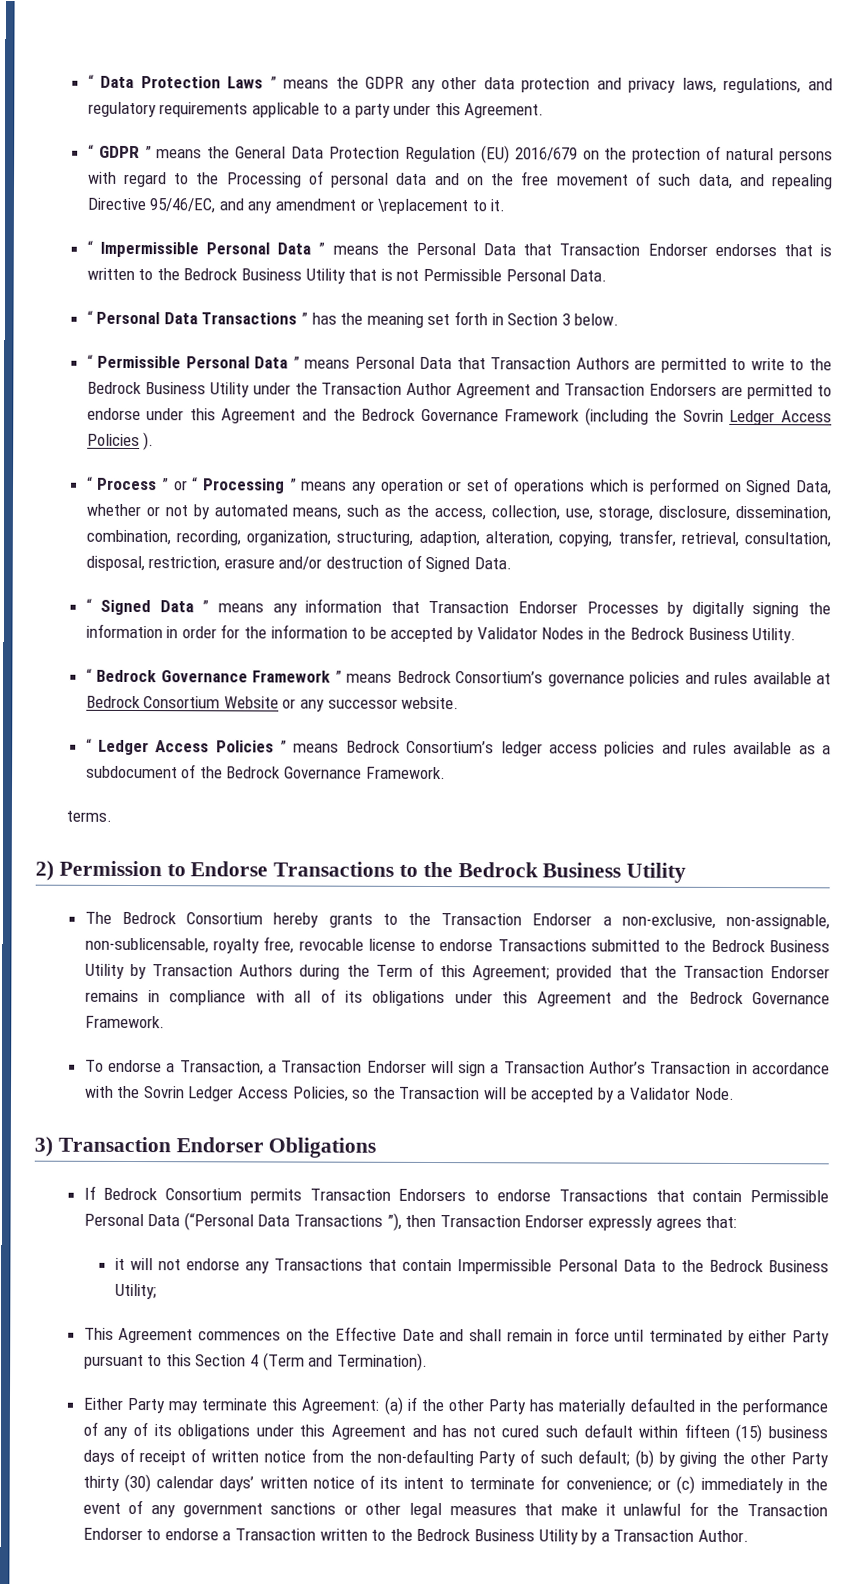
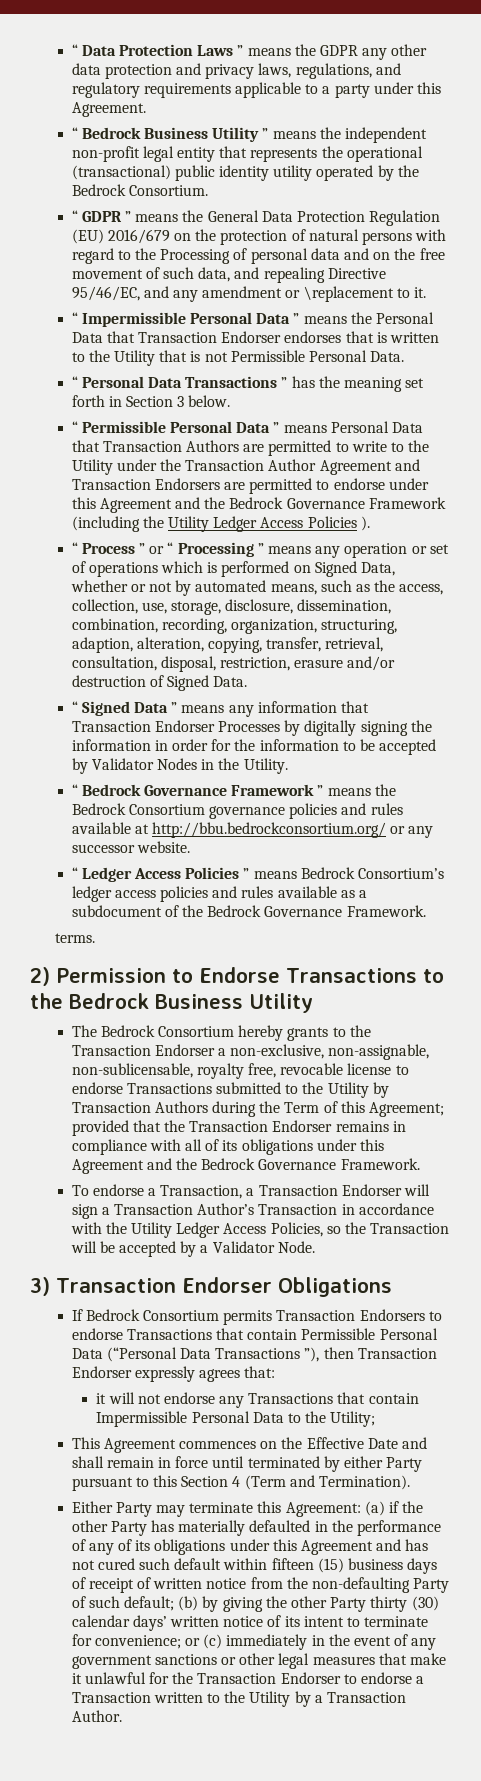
+ “ Bedrock Business Utility ” means the independent non-profit legal entity that represents the operational (transactional) public identity utility operated by the Bedrock Consortium.
- “ Impermissible Personal Data ” means the Personal Data that Transaction Endorser endorses that is written to the Bedrock Business Utility that is not Permissible Personal Data.
+ “ Impermissible Personal Data ” means the Personal Data that Transaction Endorser endorses that is written to the Utility that is not Permissible Personal Data.
- “ Permissible Personal Data ” means Personal Data that Transaction Authors are permitted to write to the Bedrock Business Utility under the Transaction Author Agreement and Transaction Endorsers are permitted to endorse under this Agreement and the Bedrock Governance Framework (including the Sovrin Ledger Access Policies ).
+ “ Permissible Personal Data ” means Personal Data that Transaction Authors are permitted to write to the Utility under the Transaction Author Agreement and Transaction Endorsers are permitted to endorse under this Agreement and the Bedrock Governance Framework (including the Utility Ledger Access Policies ).
- “ Signed Data ” means any information that Transaction Endorser Processes by digitally signing the information in order for the information to be accepted by Validator Nodes in the Bedrock Business Utility.
+ “ Signed Data ” means any information that Transaction Endorser Processes by digitally signing the information in order for the information to be accepted by Validator Nodes in the Utility.
- “ Bedrock Governance Framework ” means Bedrock Consortium’s governance policies and rules available at Bedrock Consortium Website or any successor website.
+ “ Bedrock Governance Framework ” means the Bedrock Consortium governance policies and rules available at http://bbu.bedrockconsortium.org/ or any successor website.
- The Bedrock Consortium hereby grants to the Transaction Endorser a non-exclusive, non-assignable, non-sublicensable, royalty free, revocable license to endorse Transactions submitted to the Bedrock Business Utility by Transaction Authors during the Term of this Agreement; provided that the Transaction Endorser remains in compliance with all of its obligations under this Agreement and the Bedrock Governance Framework.
+ The Bedrock Consortium hereby grants to the Transaction Endorser a non-exclusive, non-assignable, non-sublicensable, royalty free, revocable license to endorse Transactions submitted to the Utility by Transaction Authors during the Term of this Agreement; provided that the Transaction Endorser remains in compliance with all of its obligations under this Agreement and the Bedrock Governance Framework.
- To endorse a Transaction, a Transaction Endorser will sign a Transaction Author’s Transaction in accordance with the Sovrin Ledger Access Policies, so the Transaction will be accepted by a Validator Node.
+ To endorse a Transaction, a Transaction Endorser will sign a Transaction Author’s Transaction in accordance with the Utility Ledger Access Policies, so the Transaction will be accepted by a Validator Node.
- it will not endorse any Transactions that contain Impermissible Personal Data to the Bedrock Business Utility;
+ it will not endorse any Transactions that contain Impermissible Personal Data to the Utility;
- or (c) immediately in the event of any government sanctions or other legal measures that make it unlawful for the Transaction Endorser to endorse a Transaction written to the Bedrock Business Utility by a Transaction Author.
+ or (c) immediately in the event of any government sanctions or other legal measures that make it unlawful for the Transaction Endorser to endorse a Transaction written to the Utility by a Transaction Author.

